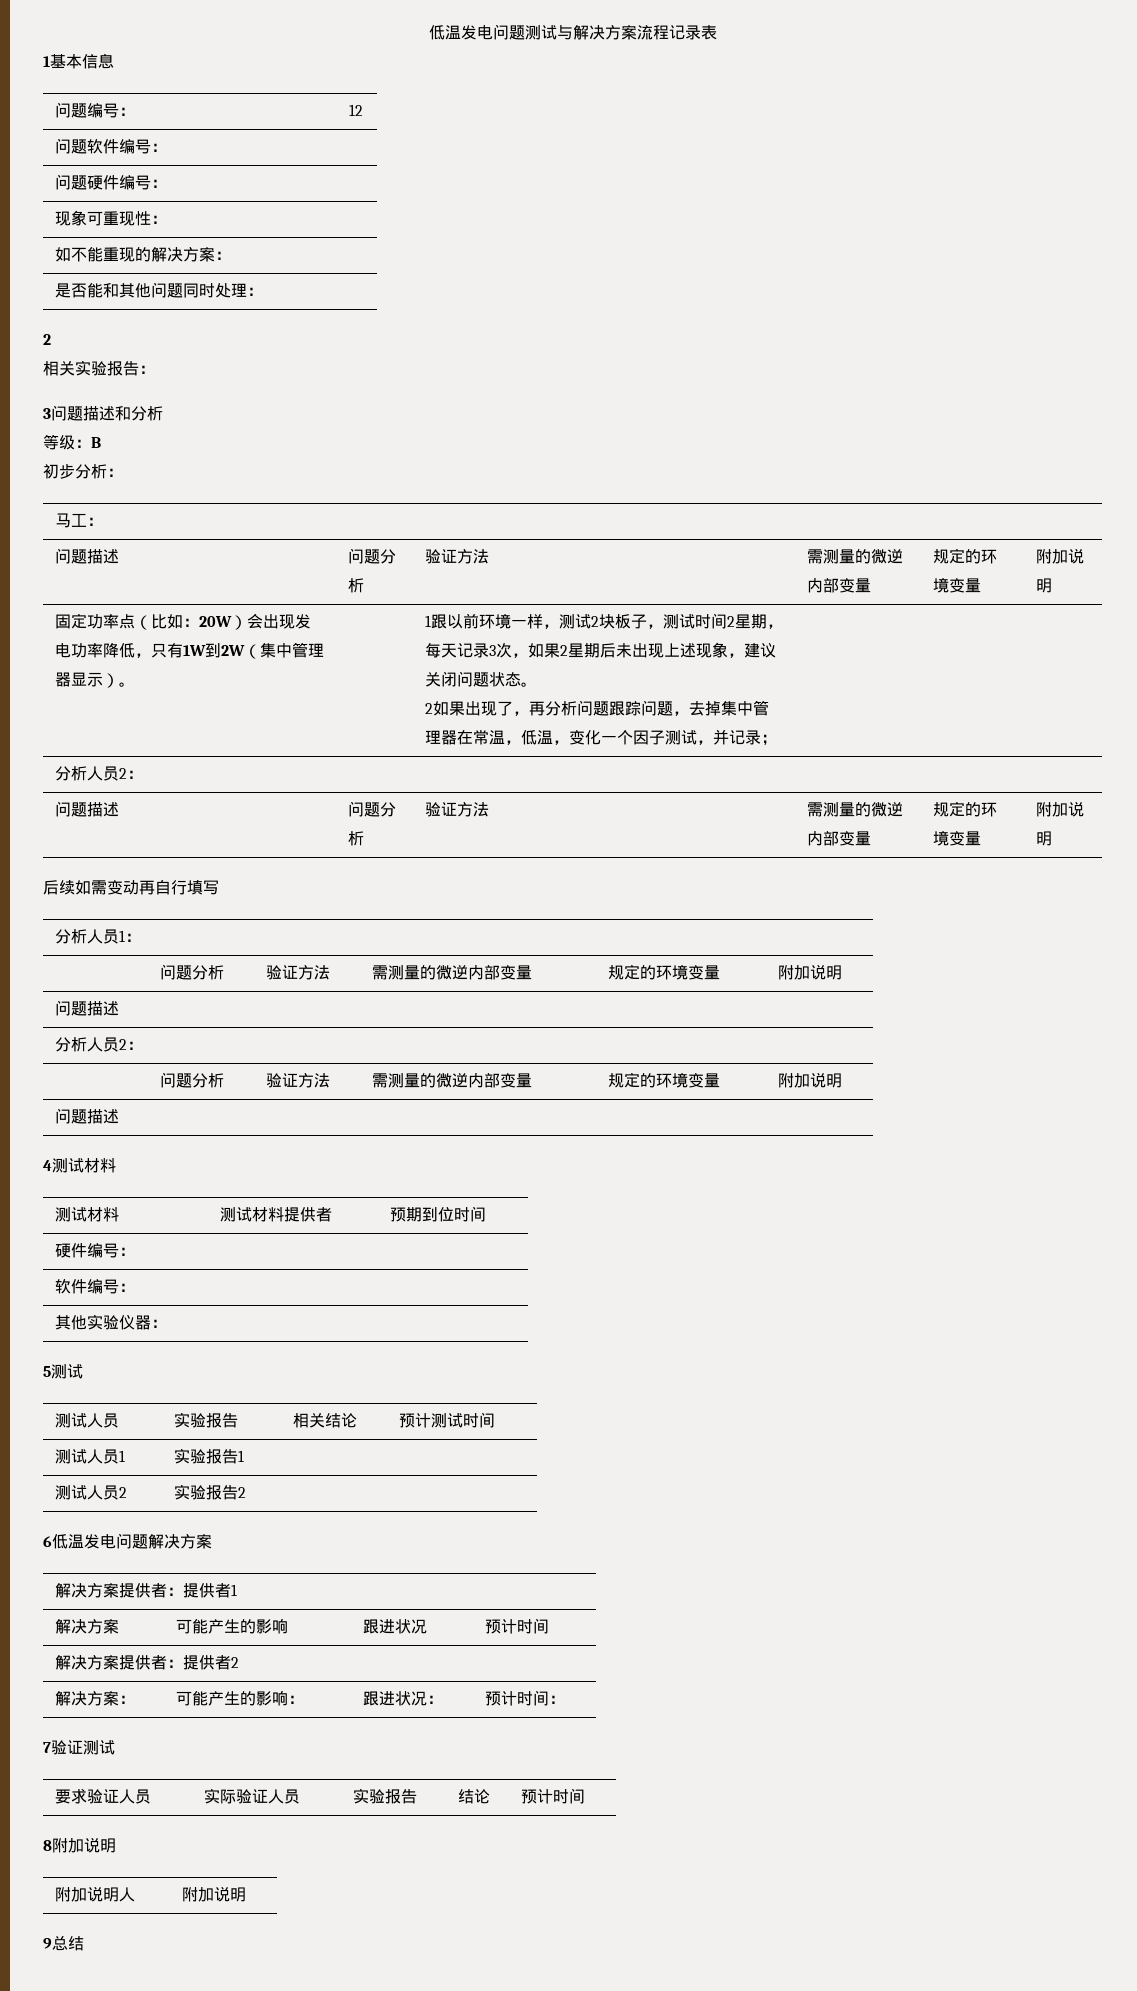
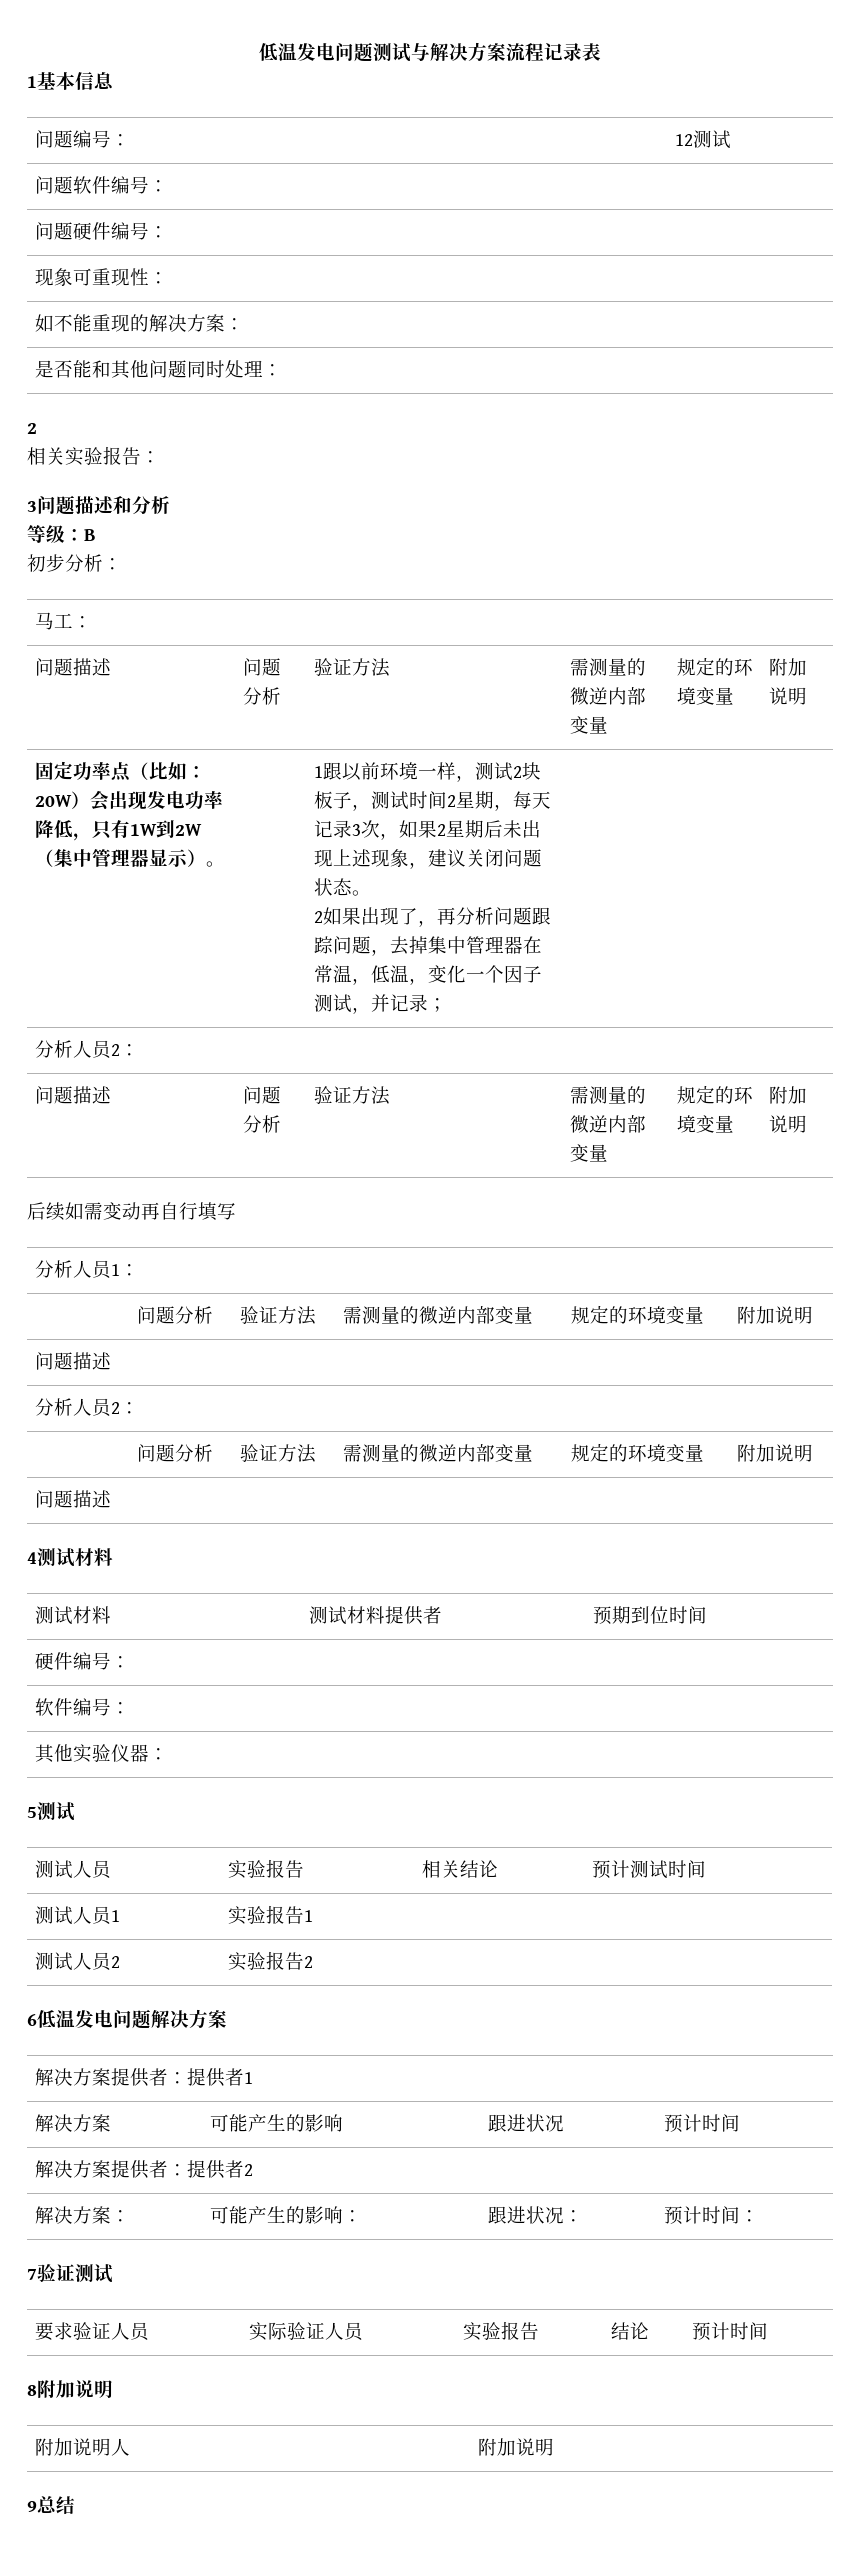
- 问题编号： | 12
+ 问题编号： | 12测试

